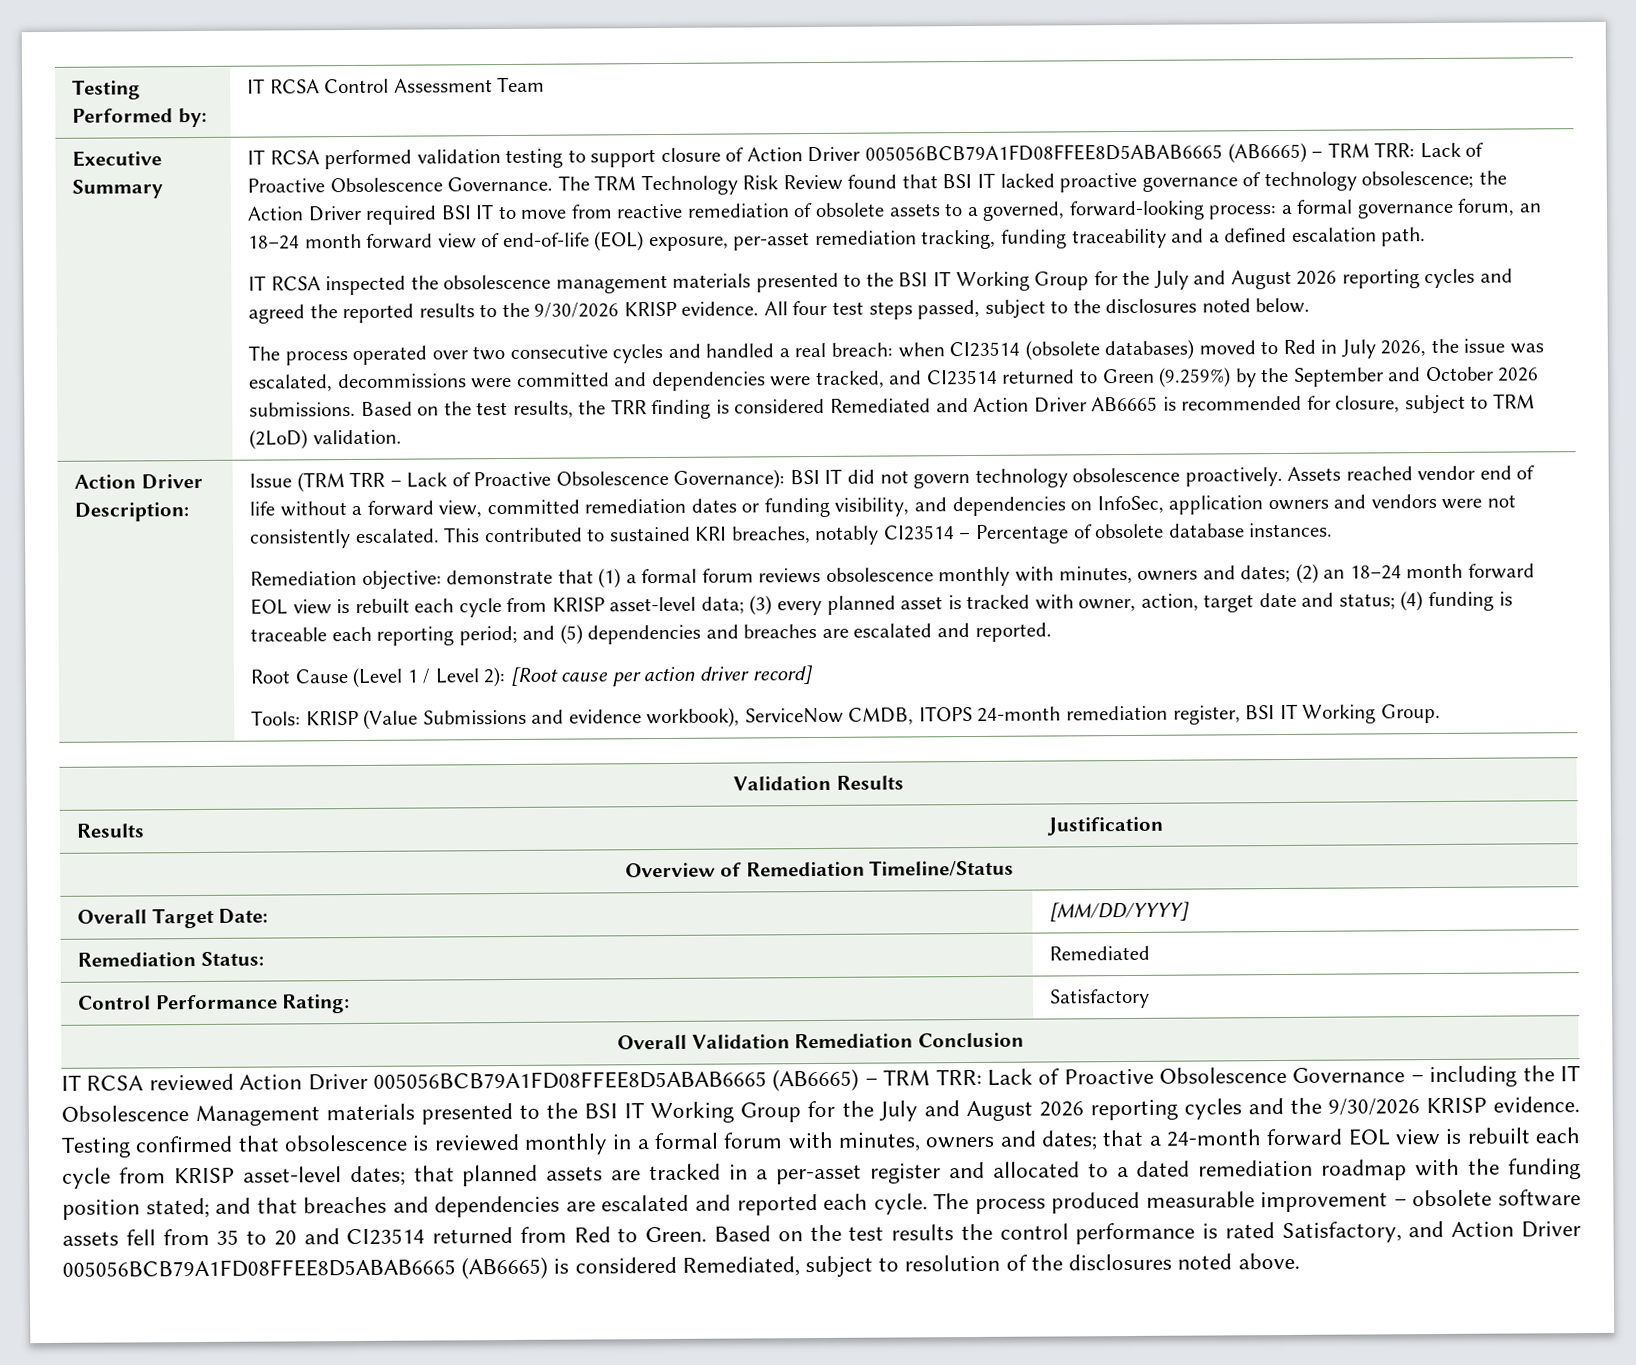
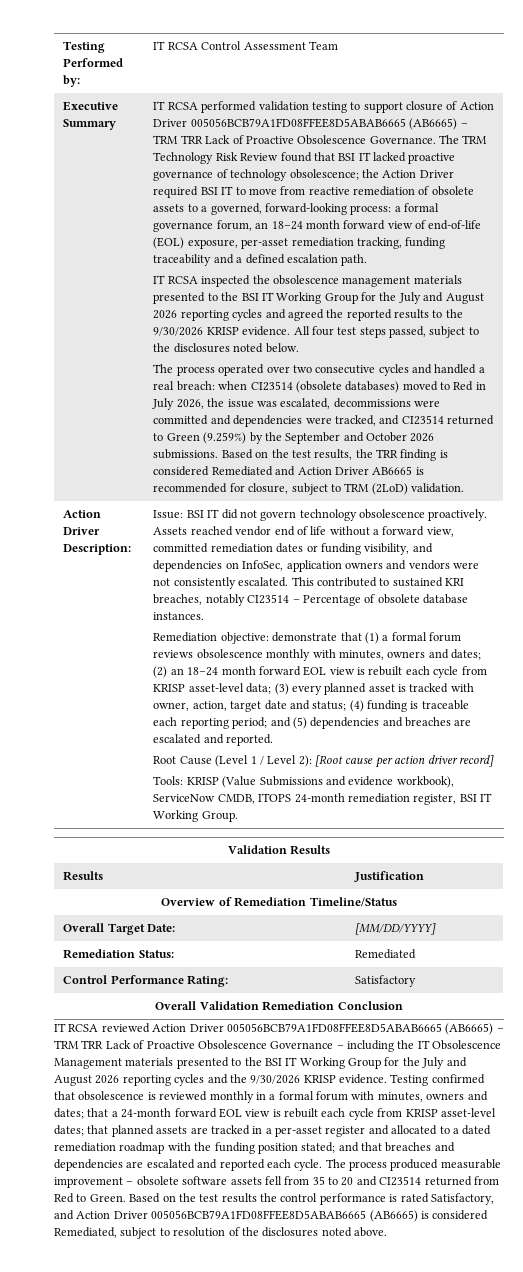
- IT RCSA performed validation testing to support closure of Action Driver 005056BCB79A1FD08FFEE8D5ABAB6665 (AB6665) – TRM TRR: Lack of Proactive Obsolescence Governance.
+ IT RCSA performed validation testing to support closure of Action Driver 005056BCB79A1FD08FFEE8D5ABAB6665 (AB6665) – TRM TRR Lack of Proactive Obsolescence Governance.
- Issue (TRM TRR – Lack of Proactive Obsolescence Governance): BSI IT did not govern technology obsolescence proactively.
+ Issue: BSI IT did not govern technology obsolescence proactively.
- IT RCSA reviewed Action Driver 005056BCB79A1FD08FFEE8D5ABAB6665 (AB6665) – TRM TRR: Lack of Proactive Obsolescence Governance – including the IT Obsolescence Management materials presented to the BSI IT Working Group for the July and August 2026 reporting cycles and the 9/30/2026 KRISP evidence.
+ IT RCSA reviewed Action Driver 005056BCB79A1FD08FFEE8D5ABAB6665 (AB6665) – TRM TRR Lack of Proactive Obsolescence Governance – including the IT Obsolescence Management materials presented to the BSI IT Working Group for the July and August 2026 reporting cycles and the 9/30/2026 KRISP evidence.

